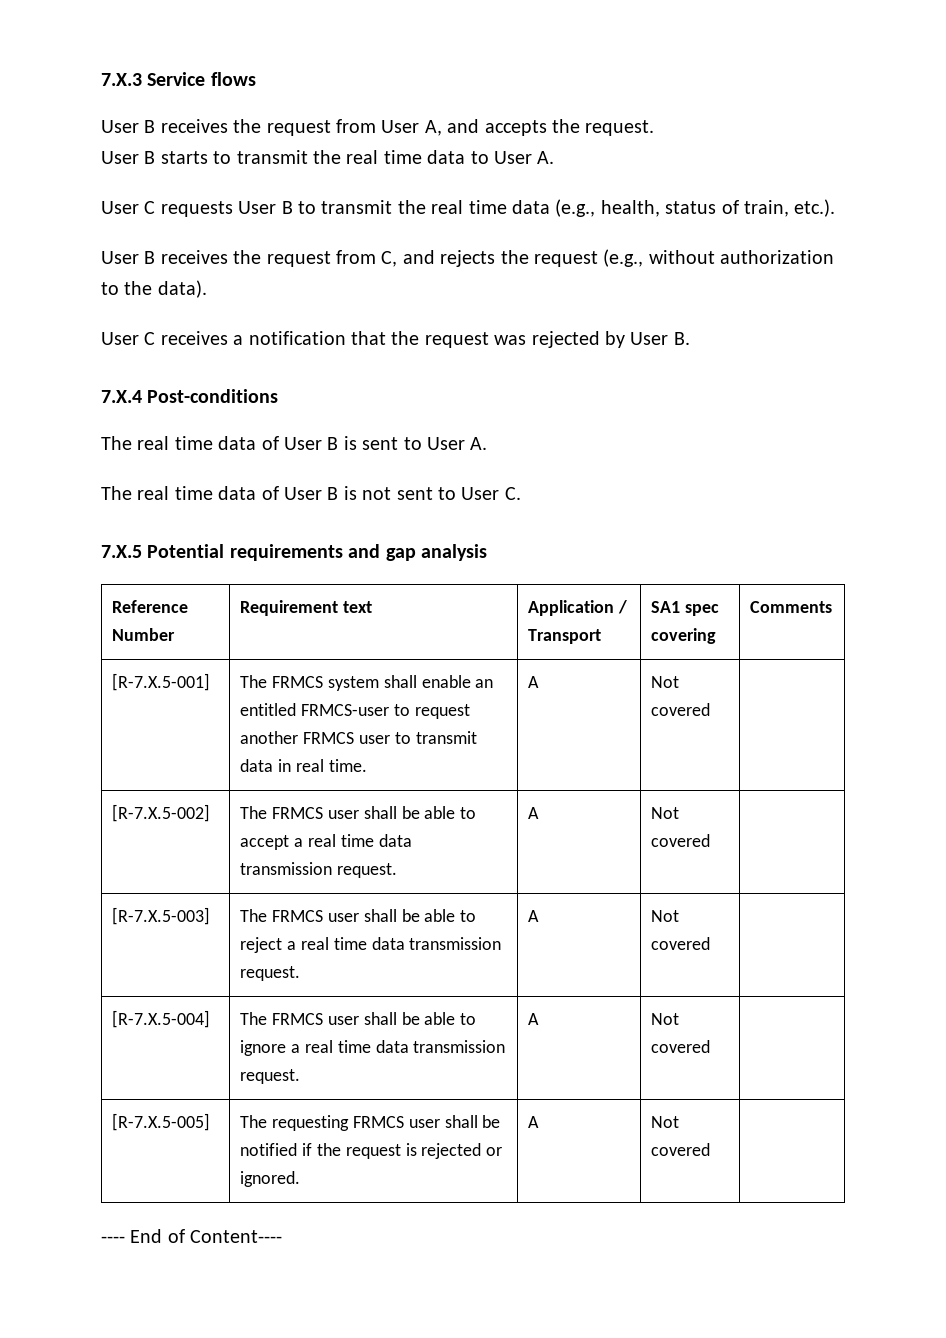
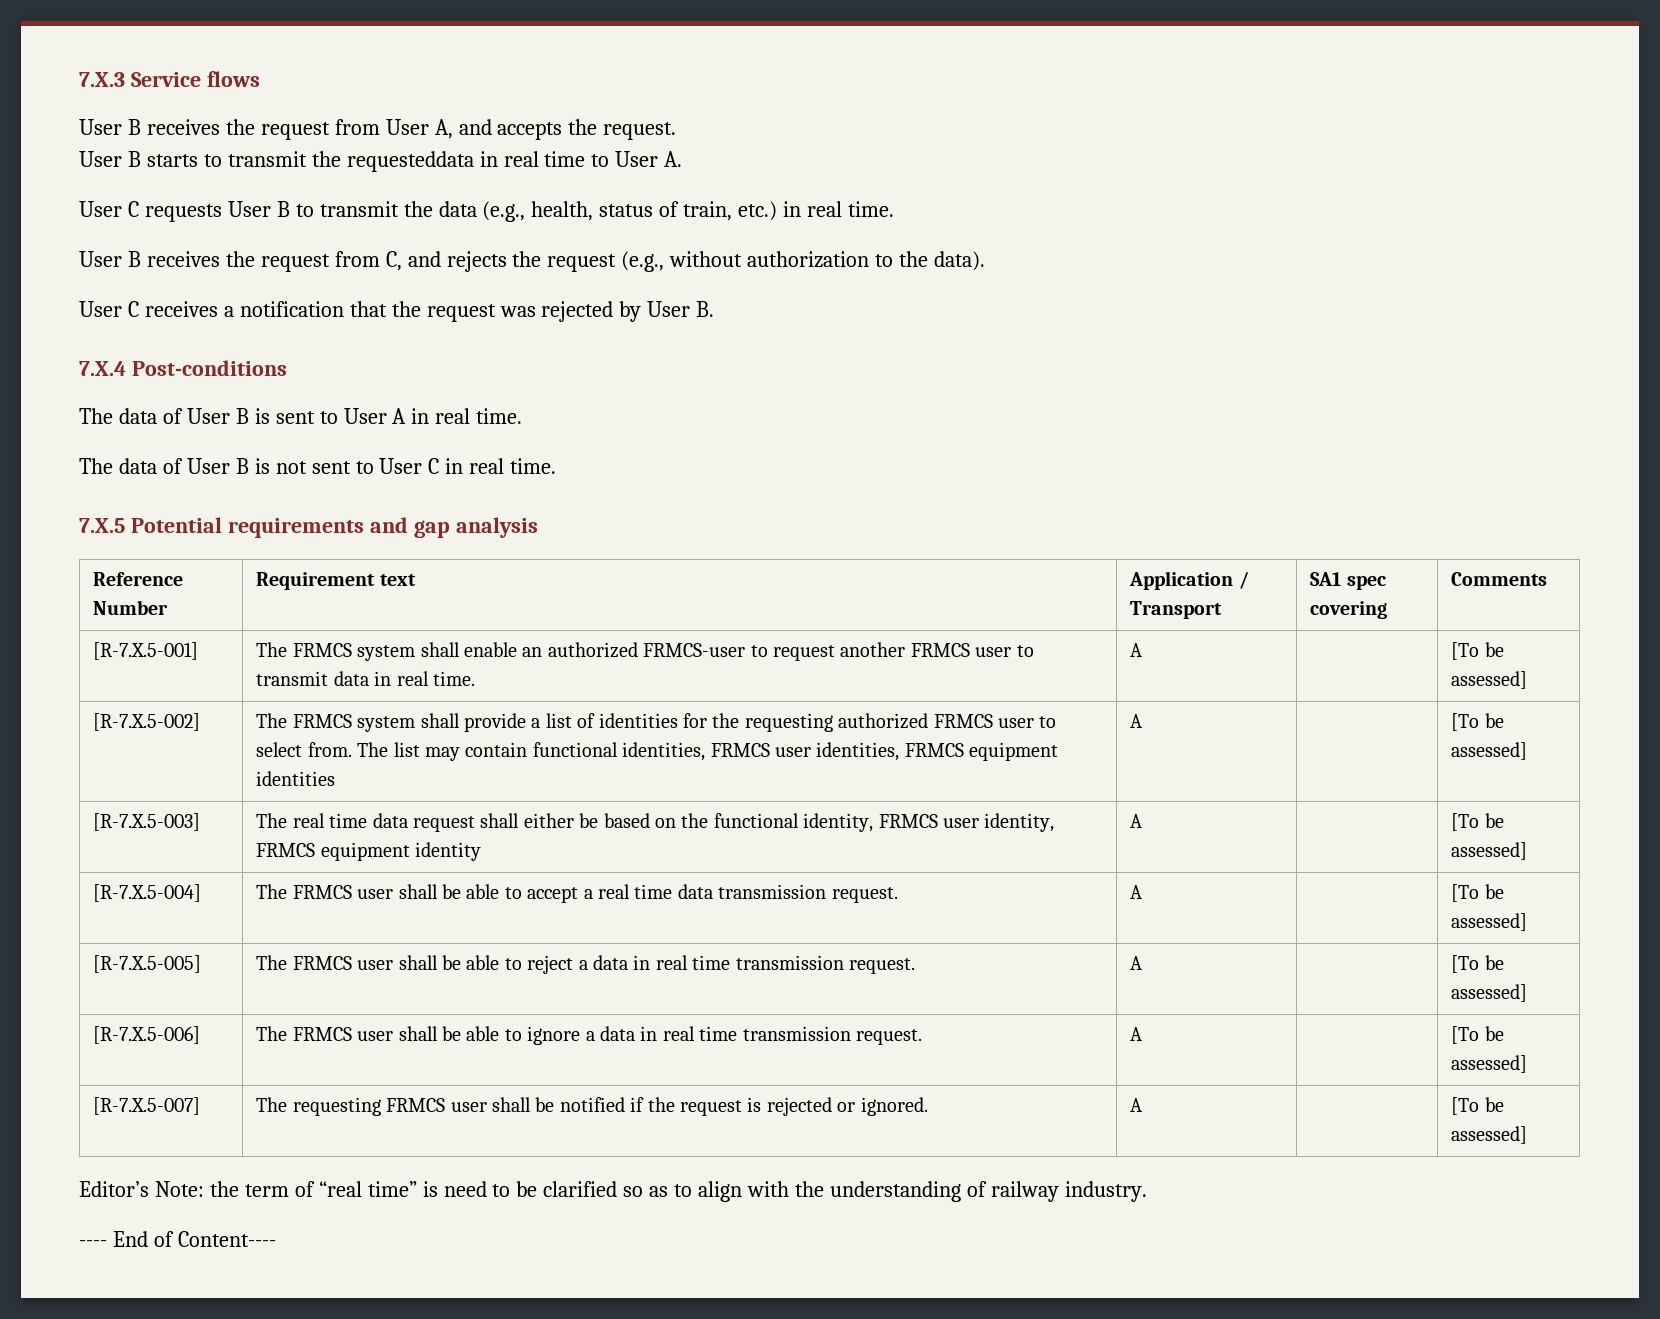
- User B starts to transmit the real time data to User A.
+ User B starts to transmit the requesteddata in real time to User A.
- User C requests User B to transmit the real time data (e.g., health, status of train, etc.).
+ User C requests User B to transmit the data (e.g., health, status of train, etc.) in real time.
- The real time data of User B is sent to User A.
- The real time data of User B is not sent to User C.
+ The data of User B is sent to User A in real time.
+ The data of User B is not sent to User C in real time.
- [R-7.X.5-001] | The FRMCS system shall enable an entitled FRMCS-user to request another FRMCS user to transmit data in real time. | A | Not covered |
- [R-7.X.5-002] | The FRMCS user shall be able to accept a real time data transmission request. | A | Not covered |
- [R-7.X.5-003] | The FRMCS user shall be able to reject a real time data transmission request. | A | Not covered |
- [R-7.X.5-004] | The FRMCS user shall be able to ignore a real time data transmission request. | A | Not covered |
- [R-7.X.5-005] | The requesting FRMCS user shall be notified if the request is rejected or ignored. | A | Not covered |
+ [R-7.X.5-001] | The FRMCS system shall enable an authorized FRMCS-user to request another FRMCS user to transmit data in real time. | A | | [To be assessed]
+ [R-7.X.5-002] | The FRMCS system shall provide a list of identities for the requesting authorized FRMCS user to select from. The list may contain functional identities, FRMCS user identities, FRMCS equipment identities | A | | [To be assessed]
+ [R-7.X.5-003] | The real time data request shall either be based on the functional identity, FRMCS user identity, FRMCS equipment identity | A | | [To be assessed]
+ [R-7.X.5-004] | The FRMCS user shall be able to accept a real time data transmission request. | A | | [To be assessed]
+ [R-7.X.5-005] | The FRMCS user shall be able to reject a data in real time transmission request. | A | | [To be assessed]
+ [R-7.X.5-006] | The FRMCS user shall be able to ignore a data in real time transmission request. | A | | [To be assessed]
+ [R-7.X.5-007] | The requesting FRMCS user shall be notified if the request is rejected or ignored. | A | | [To be assessed]
+ Editor’s Note: the term of “real time” is need to be clarified so as to align with the understanding of railway industry.

